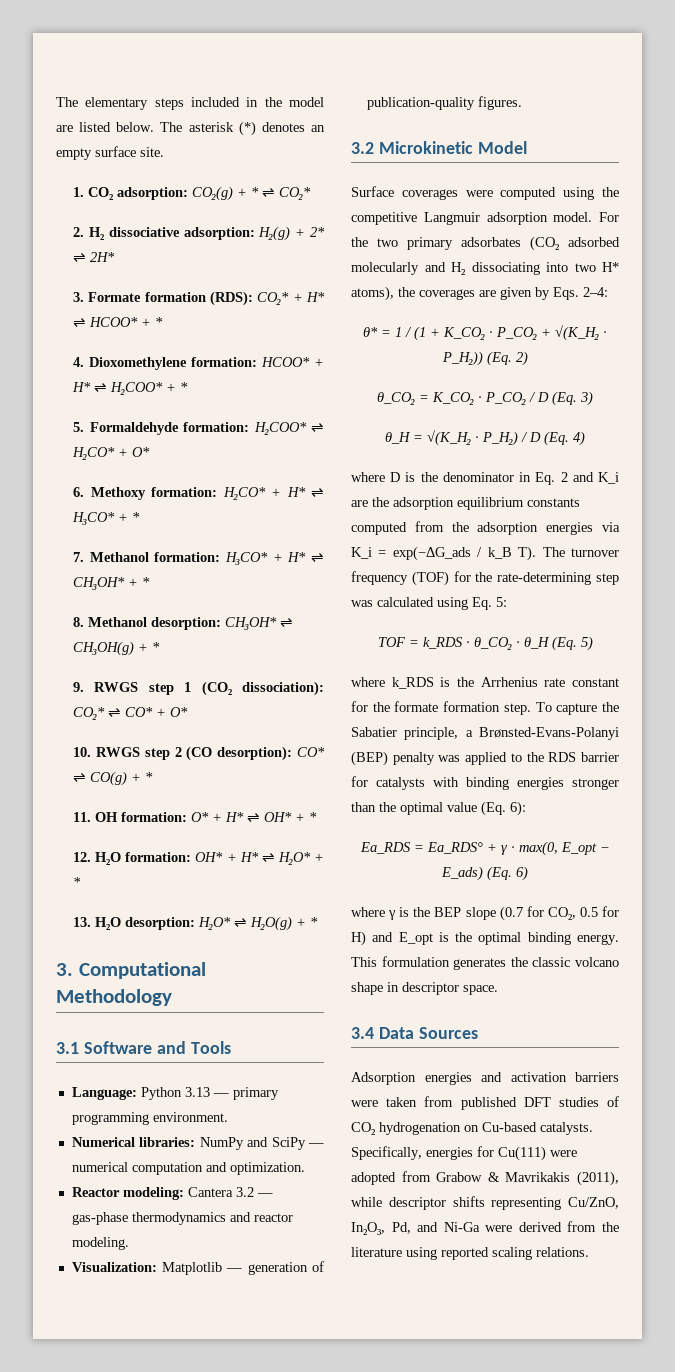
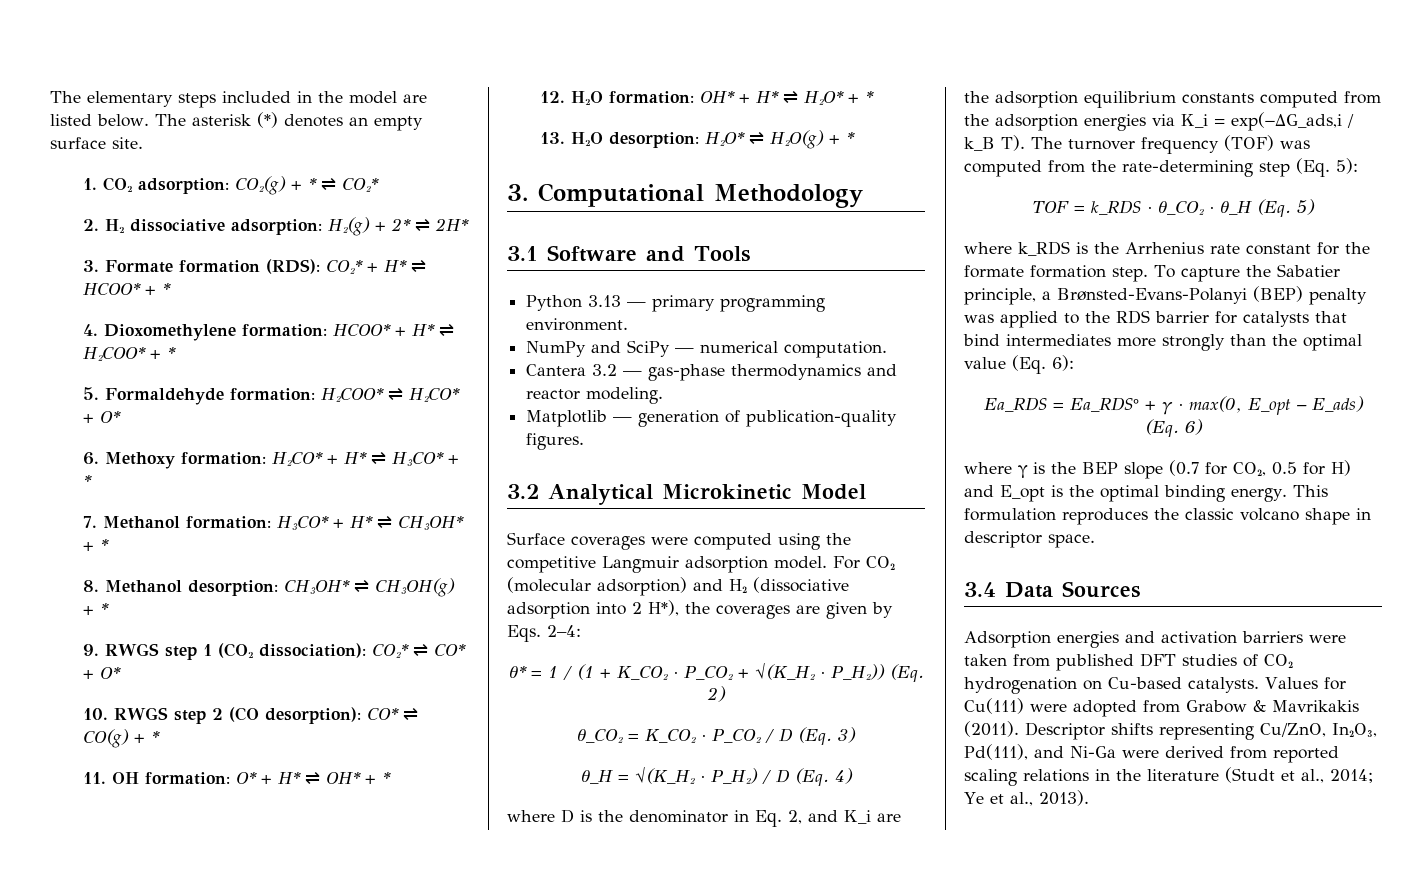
- Language: Python 3.13 — primary programming environment.
+ Python 3.13 — primary programming environment.
- Numerical libraries: NumPy and SciPy — numerical computation and optimization.
- Reactor modeling: Cantera 3.2 — gas-phase thermodynamics and reactor modeling.
+ NumPy and SciPy — numerical computation.
+ Cantera 3.2 — gas-phase thermodynamics and reactor modeling.
- Visualization: Matplotlib — generation of publication-quality figures.
+ Matplotlib — generation of publication-quality figures.
- 3.2 Microkinetic Model
+ 3.2 Analytical Microkinetic Model
- For the two primary adsorbates (CO₂ adsorbed molecularly and H₂ dissociating into two H* atoms), the coverages are given by Eqs. 2–4:
+ For CO₂ (molecular adsorption) and H₂ (dissociative adsorption into 2 H*), the coverages are given by Eqs. 2–4:
- where D is the denominator in Eq. 2 and K_i are the adsorption equilibrium constants computed from the adsorption energies via K_i = exp(−ΔG_ads / k_B T). The turnover frequency (TOF) for the rate-determining step was calculated using Eq. 5:
+ where D is the denominator in Eq. 2, and K_i are the adsorption equilibrium constants computed from the adsorption energies via K_i = exp(−ΔG_ads,i / k_B T). The turnover frequency (TOF) was computed from the rate-determining step (Eq. 5):
- To capture the Sabatier principle, a Brønsted-Evans-Polanyi (BEP) penalty was applied to the RDS barrier for catalysts with binding energies stronger than the optimal value (Eq. 6):
+ To capture the Sabatier principle, a Brønsted-Evans-Polanyi (BEP) penalty was applied to the RDS barrier for catalysts that bind intermediates more strongly than the optimal value (Eq. 6):
- This formulation generates the classic volcano shape in descriptor space.
+ This formulation reproduces the classic volcano shape in descriptor space.
- Specifically, energies for Cu(111) were adopted from Grabow & Mavrikakis (2011), while descriptor shifts representing Cu/ZnO, In₂O₃, Pd, and Ni-Ga were derived from the literature using reported scaling relations.
+ Values for Cu(111) were adopted from Grabow & Mavrikakis (2011). Descriptor shifts representing Cu/ZnO, In₂O₃, Pd(111), and Ni-Ga were derived from reported scaling relations in the literature (Studt et al., 2014; Ye et al., 2013).

